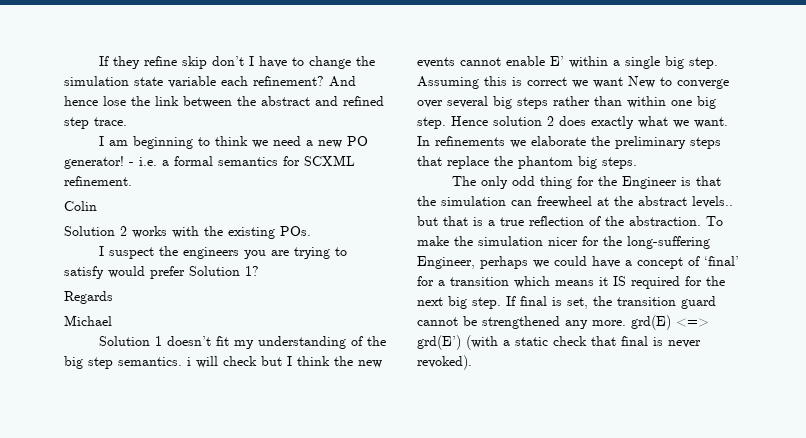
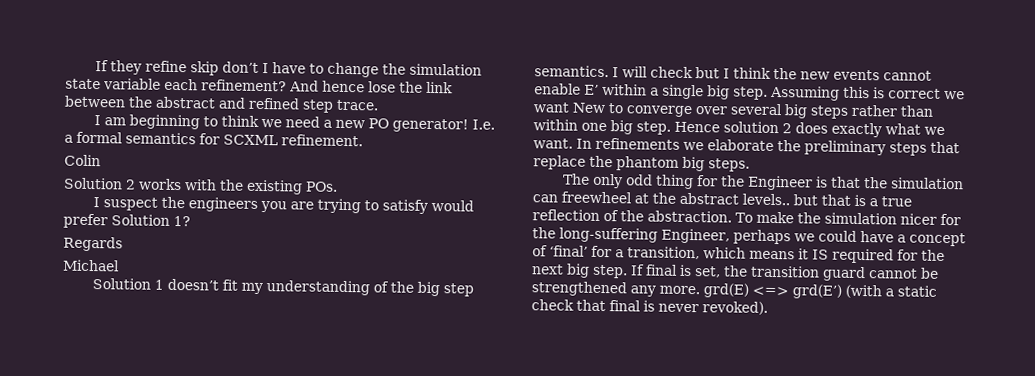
- - i.e. a formal semantics for SCXML refinement.
+ I.e. a formal semantics for SCXML refinement.
- Solution 1 doesn’t fit my understanding of the big step semantics. i will check but I think the new events cannot enable E’ within a single big step.
+ Solution 1 doesn’t fit my understanding of the big step semantics. I will check but I think the new events cannot enable E’ within a single big step.
- To make the simulation nicer for the long-suffering Engineer, perhaps we could have a concept of ‘final’ for a transition which means it IS required for the next big step.
+ To make the simulation nicer for the long-suffering Engineer, perhaps we could have a concept of ‘final’ for a transition, which means it IS required for the next big step.

